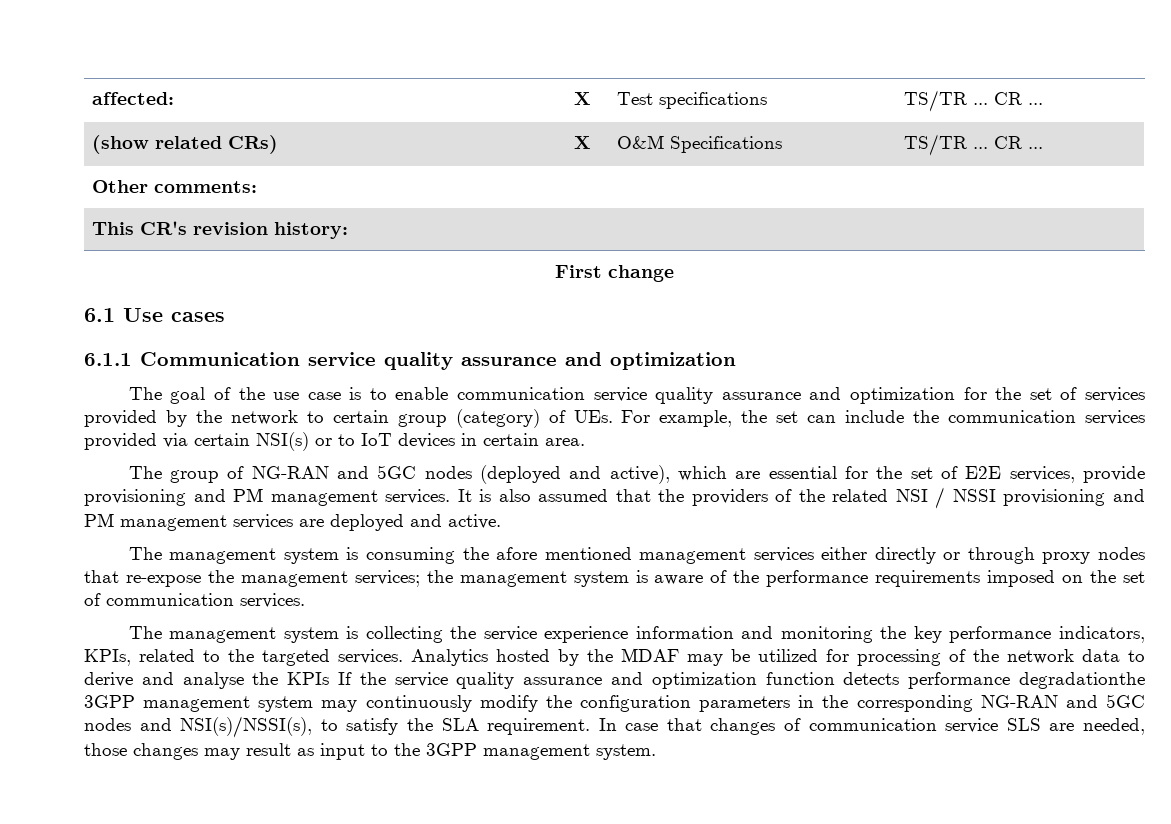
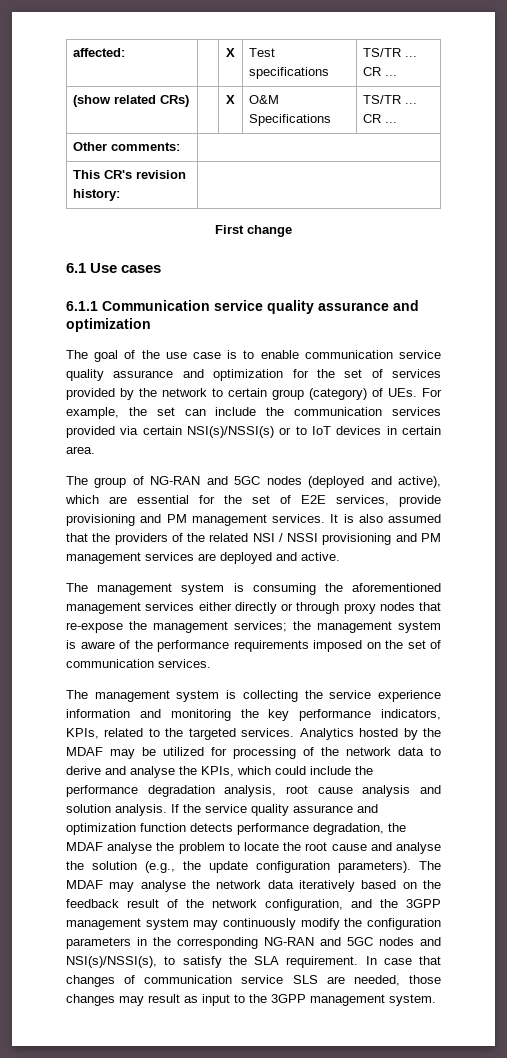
- The goal of the use case is to enable communication service quality assurance and optimization for the set of services provided by the network to certain group (category) of UEs. For example, the set can include the communication services provided via certain NSI(s) or to IoT devices in certain area.
+ The goal of the use case is to enable communication service quality assurance and optimization for the set of services provided by the network to certain group (category) of UEs. For example, the set can include the communication services provided via certain NSI(s)/NSSI(s) or to IoT devices in certain area.
- The management system is consuming the afore mentioned management services either directly or through proxy nodes that re-expose the management services; the management system is aware of the performance requirements imposed on the set of communication services.
+ The management system is consuming the aforementioned management services either directly or through proxy nodes that re-expose the management services; the management system is aware of the performance requirements imposed on the set of communication services.
- Analytics hosted by the MDAF may be utilized for processing of the network data to derive and analyse the KPIs If the service quality assurance and optimization function detects performance degradationthe 3GPP management system may continuously modify the configuration parameters in the corresponding NG-RAN and 5GC nodes and NSI(s)/NSSI(s), to satisfy the SLA requirement.
+ Analytics hosted by the MDAF may be utilized for processing of the network data to derive and analyse the KPIs, which could include the performance degradation analysis, root cause analysis and solution analysis. If the service quality assurance and optimization function detects performance degradation, the MDAF analyse the problem to locate the root cause and analyse the solution (e.g., the update configuration parameters). The MDAF may analyse the network data iteratively based on the feedback result of the network configuration, and the 3GPP management system may continuously modify the configuration parameters in the corresponding NG-RAN and 5GC nodes and NSI(s)/NSSI(s), to satisfy the SLA requirement.

